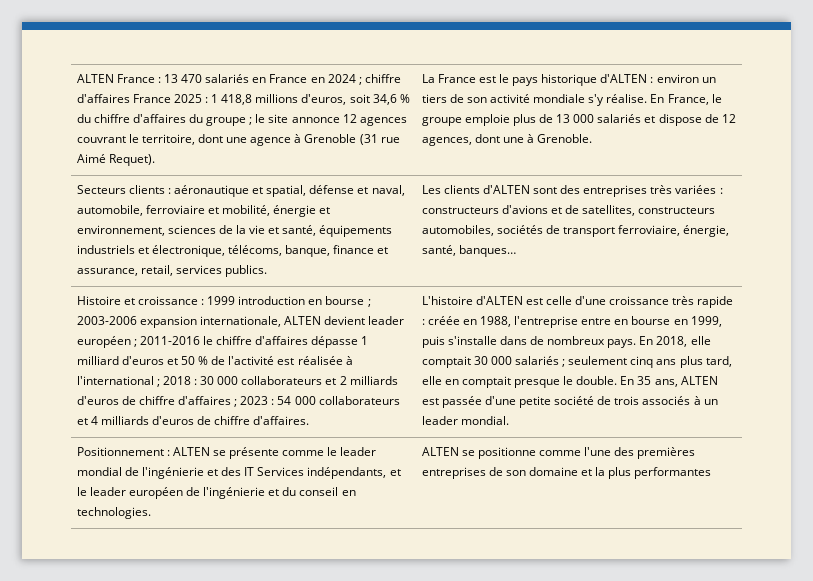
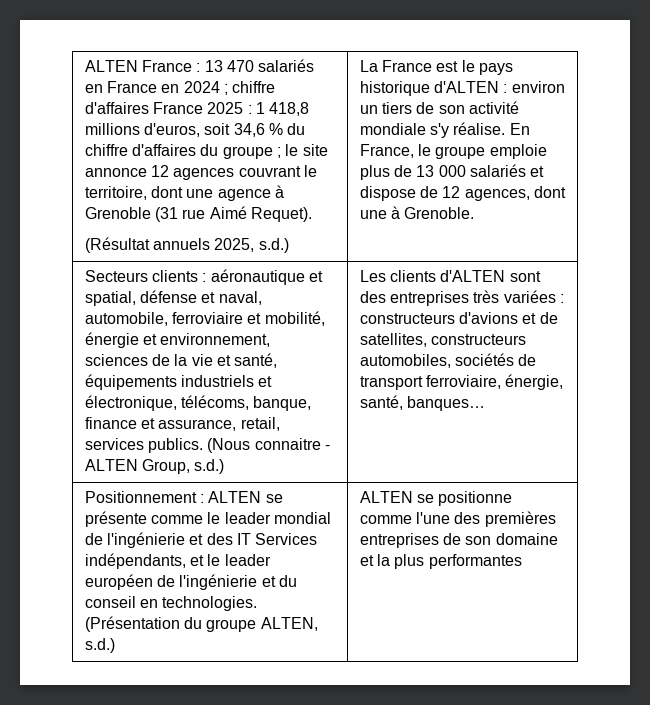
+ (Résultat annuels 2025, s.d.)
+ (Nous connaitre - ALTEN Group, s.d.)
- Histoire et croissance : 1999 introduction en bourse ; 2003-2006 expansion internationale, ALTEN devient leader européen ; 2011-2016 le chiffre d'affaires dépasse 1 milliard d'euros et 50 % de l'activité est réalisée à l'international ; 2018 : 30 000 collaborateurs et 2 milliards d'euros de chiffre d'affaires ; 2023 : 54 000 collaborateurs et 4 milliards d'euros de chiffre d'affaires. | L'histoire d'ALTEN est celle d'une croissance très rapide : créée en 1988, l'entreprise entre en bourse en 1999, puis s'installe dans de nombreux pays. En 2018, elle comptait 30 000 salariés ; seulement cinq ans plus tard, elle en comptait presque le double. En 35 ans, ALTEN est passée d'une petite société de trois associés à un leader mondial.
+ (Présentation du groupe ALTEN, s.d.)

